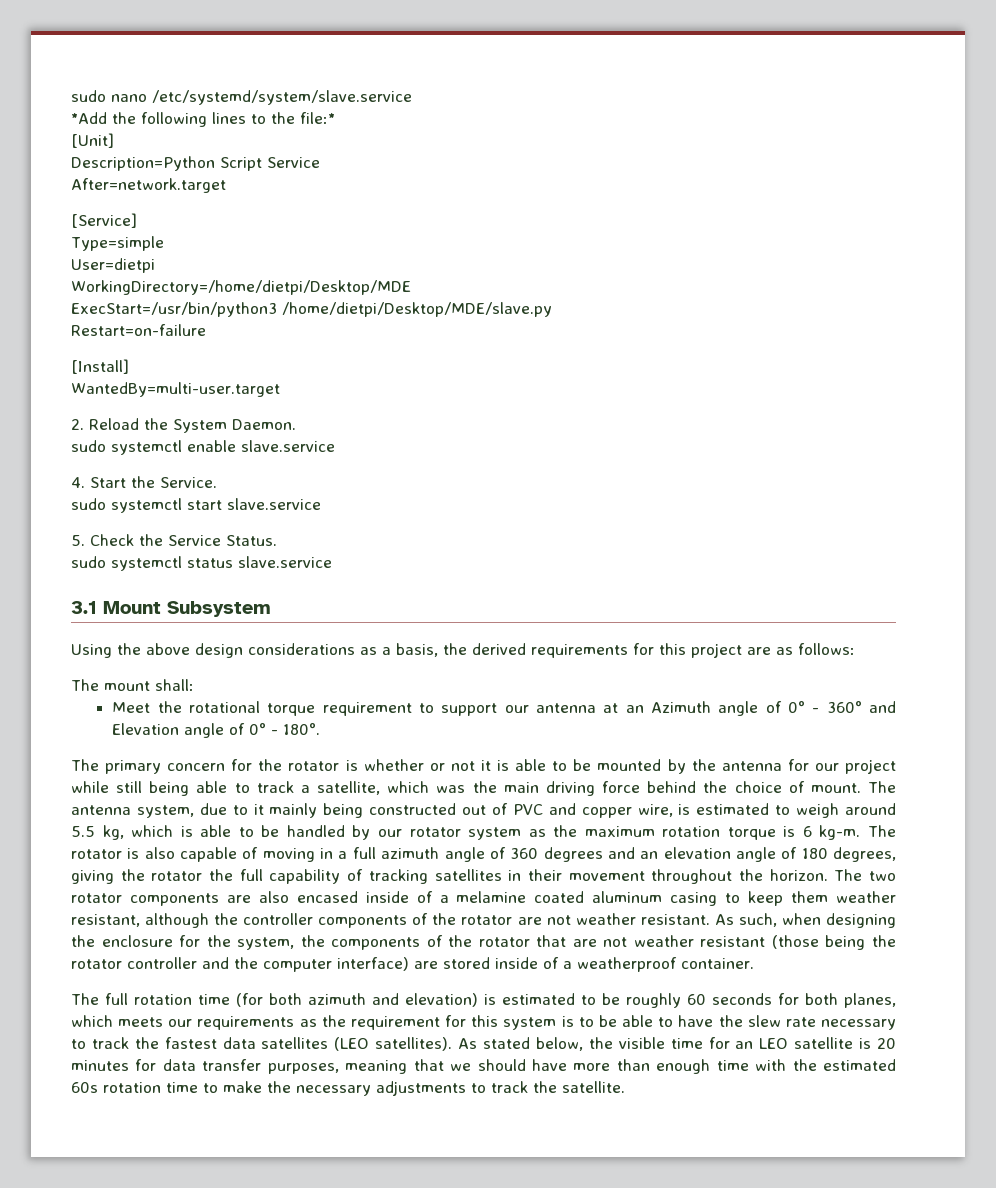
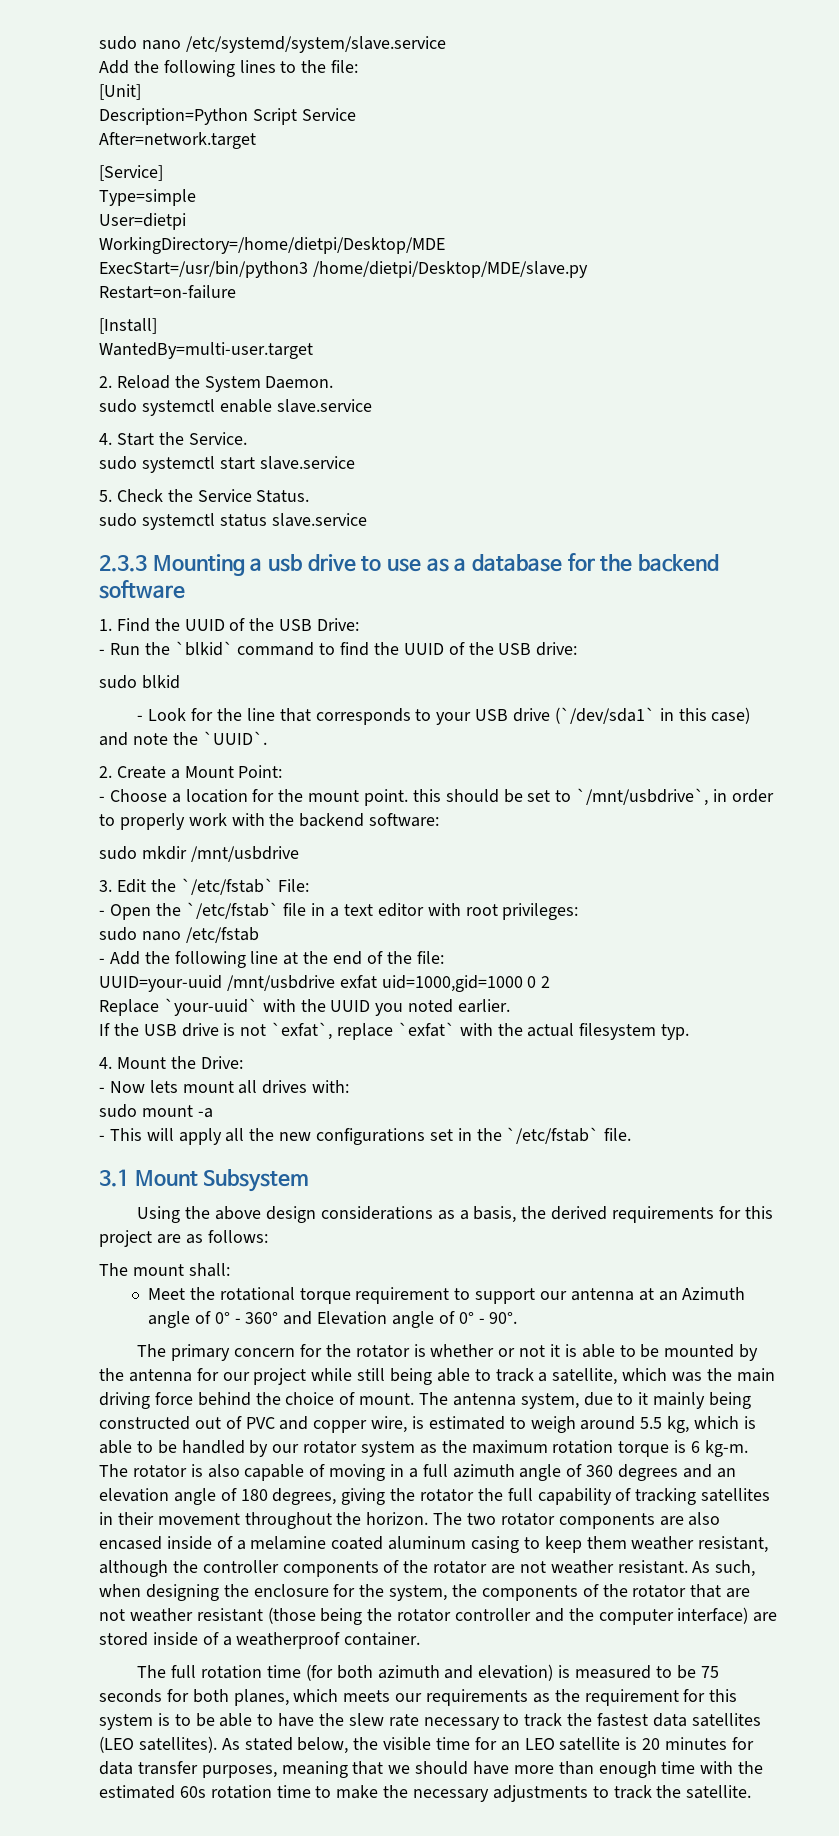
- *Add the following lines to the file:*
+ Add the following lines to the file:
+ 2.3.3 Mounting a usb drive to use as a database for the backend software
+ 1. Find the UUID of the USB Drive:
+ - Run the `blkid` command to find the UUID of the USB drive:
+ sudo blkid
+ - Look for the line that corresponds to your USB drive (`/dev/sda1` in this case) and note the `UUID`.
+ 2. Create a Mount Point:
+ - Choose a location for the mount point. this should be set to `/mnt/usbdrive`, in order to properly work with the backend software:
+ sudo mkdir /mnt/usbdrive
+ 3. Edit the `/etc/fstab` File:
+ - Open the `/etc/fstab` file in a text editor with root privileges:
+ sudo nano /etc/fstab
+ - Add the following line at the end of the file:
+ UUID=your-uuid /mnt/usbdrive exfat uid=1000,gid=1000 0 2
+ Replace `your-uuid` with the UUID you noted earlier.
+ If the USB drive is not `exfat`, replace `exfat` with the actual filesystem typ.
+ 4. Mount the Drive:
+ - Now lets mount all drives with:
+ sudo mount -a
+ - This will apply all the new configurations set in the `/etc/fstab` file.
- Meet the rotational torque requirement to support our antenna at an Azimuth angle of 0° - 360° and Elevation angle of 0° - 180°.
+ Meet the rotational torque requirement to support our antenna at an Azimuth angle of 0° - 360° and Elevation angle of 0° - 90°.
- The full rotation time (for both azimuth and elevation) is estimated to be roughly 60 seconds for both planes, which meets our requirements as the requirement for this system is to be able to have the slew rate necessary to track the fastest data satellites (LEO satellites).
+ The full rotation time (for both azimuth and elevation) is measured to be 75 seconds for both planes, which meets our requirements as the requirement for this system is to be able to have the slew rate necessary to track the fastest data satellites (LEO satellites).

